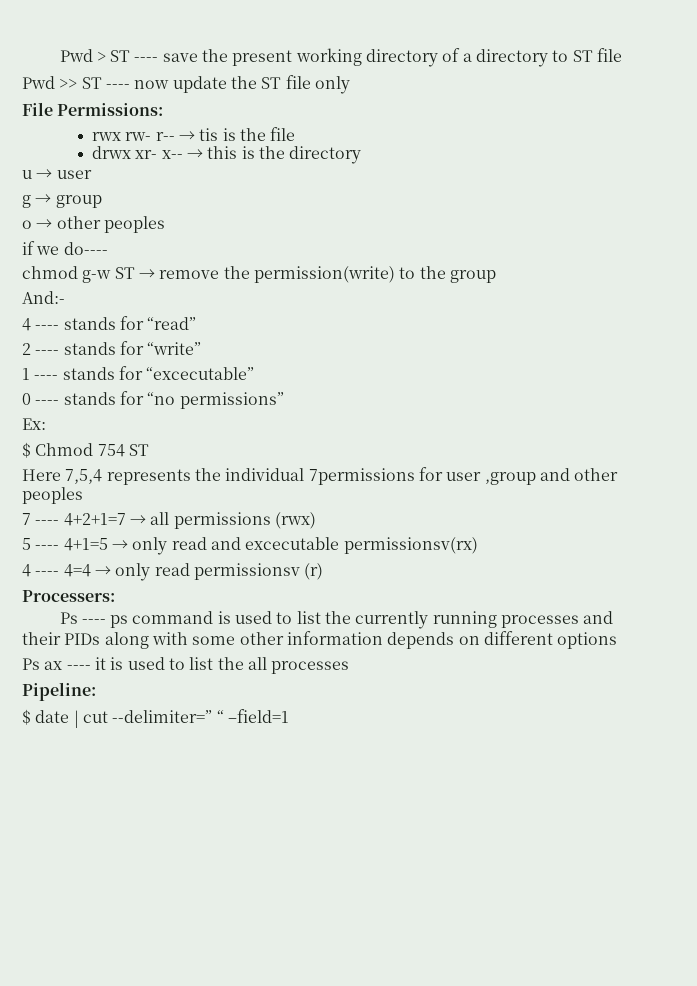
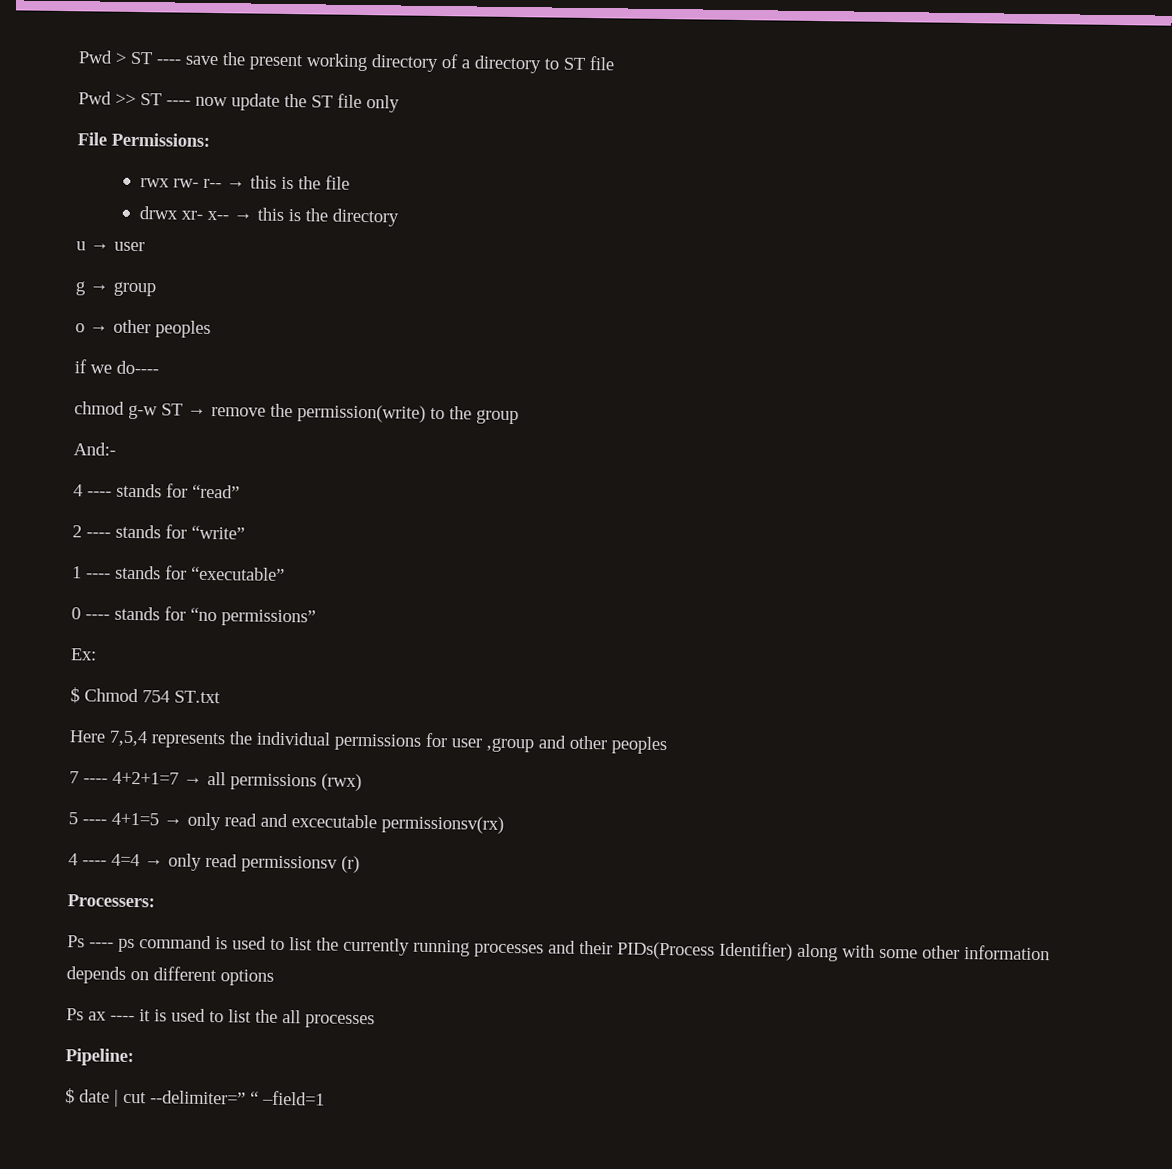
- rwx rw- r-- → tis is the file
+ rwx rw- r-- → this is the file
- 1 ---- stands for “excecutable”
+ 1 ---- stands for “executable”
- $ Chmod 754 ST
+ $ Chmod 754 ST.txt
- Here 7,5,4 represents the individual 7permissions for user ,group and other peoples
+ Here 7,5,4 represents the individual permissions for user ,group and other peoples
- Ps ---- ps command is used to list the currently running processes and their PIDs along with some other information depends on different options
+ Ps ---- ps command is used to list the currently running processes and their PIDs(Process Identifier) along with some other information depends on different options

